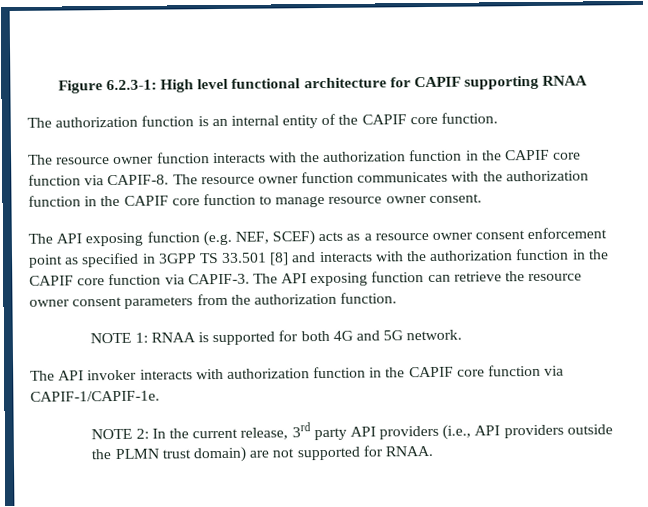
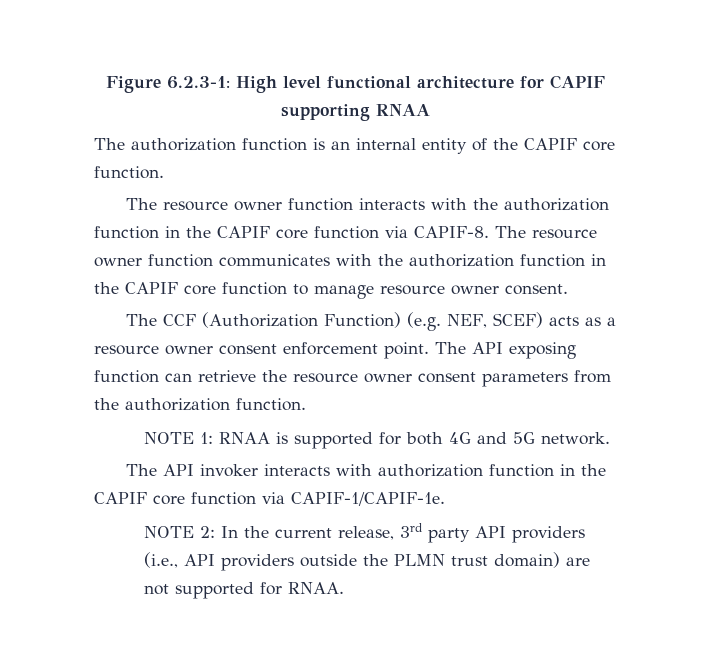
- The API exposing function (e.g. NEF, SCEF) acts as a resource owner consent enforcement point as specified in 3GPP TS 33.501 [8] and interacts with the authorization function in the CAPIF core function via CAPIF-3.
+ The CCF (Authorization Function) (e.g. NEF, SCEF) acts as a resource owner consent enforcement point.

